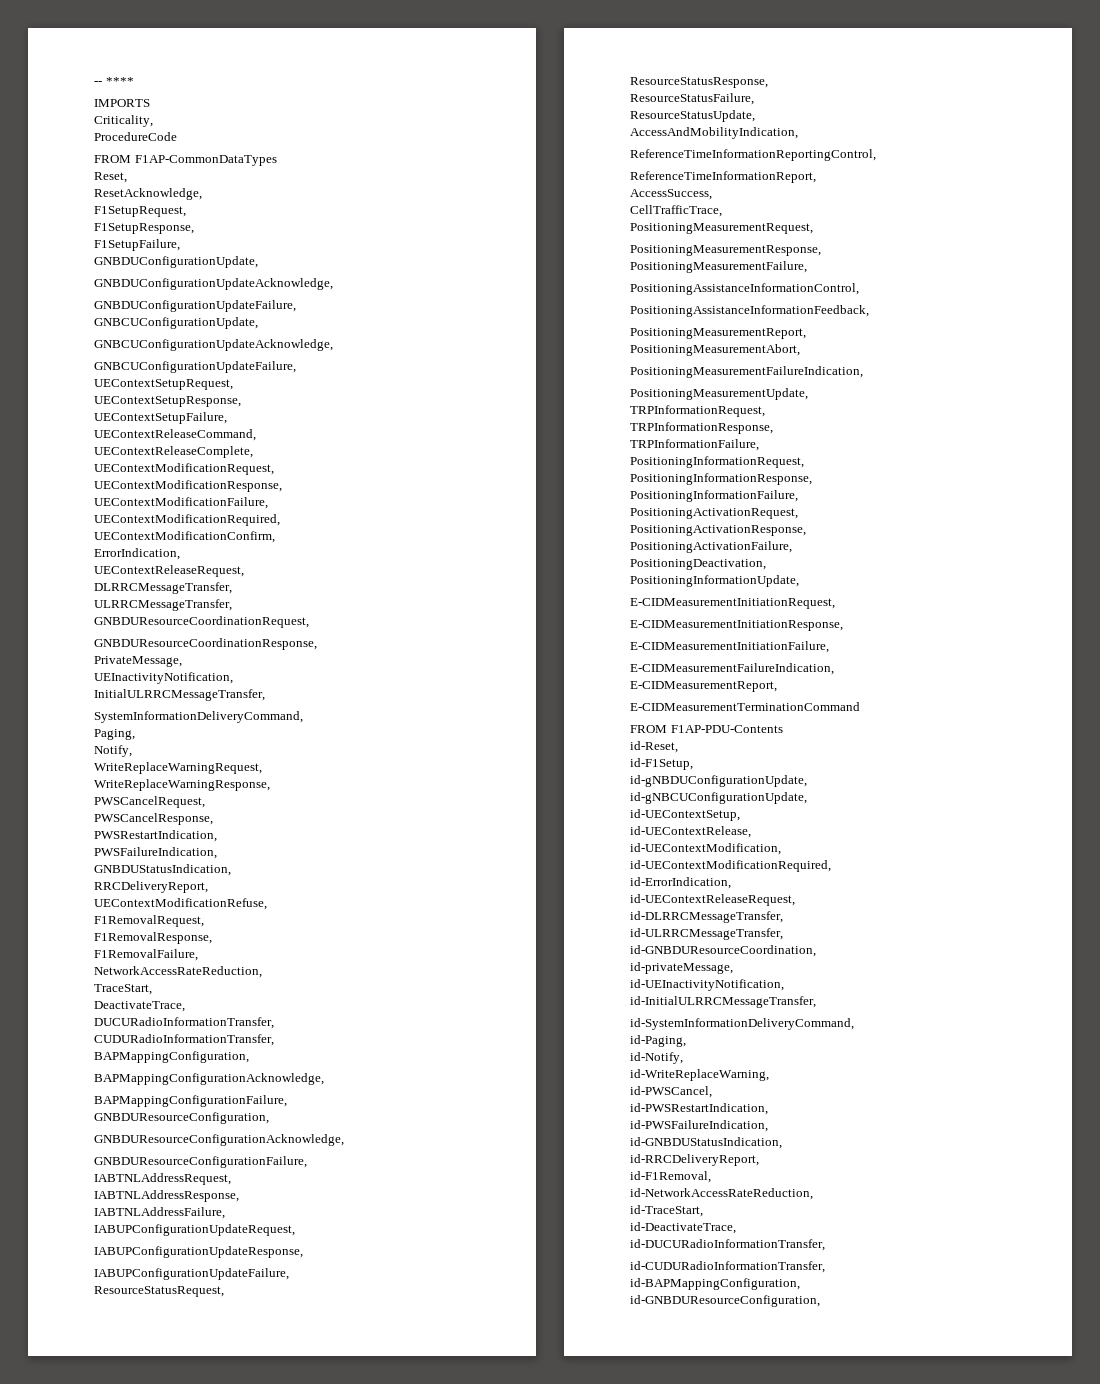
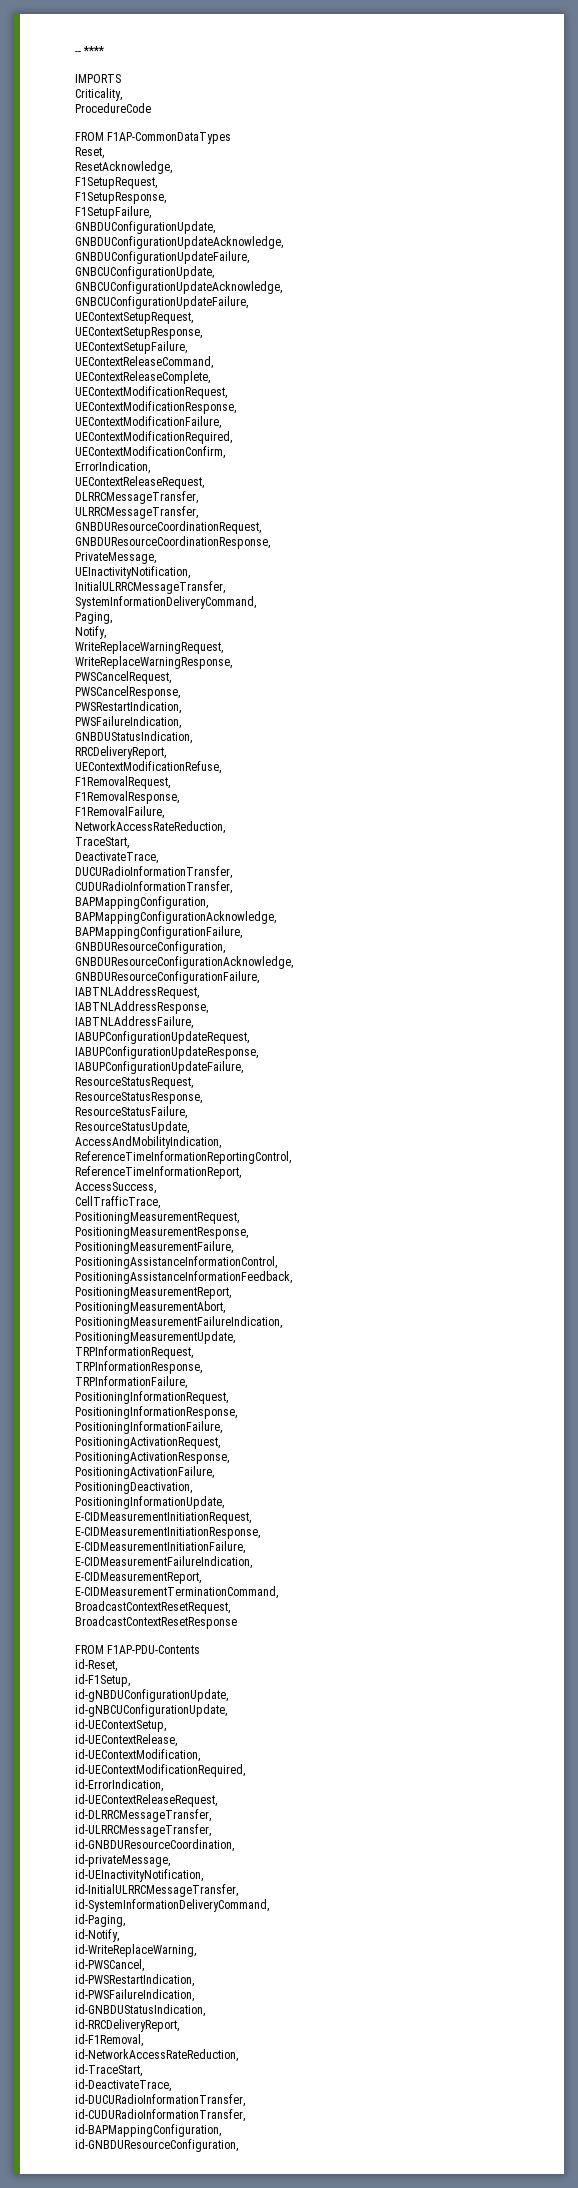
- E-CIDMeasurementTerminationCommand
+ E-CIDMeasurementTerminationCommand,
+ BroadcastContextResetRequest,
+ BroadcastContextResetResponse

